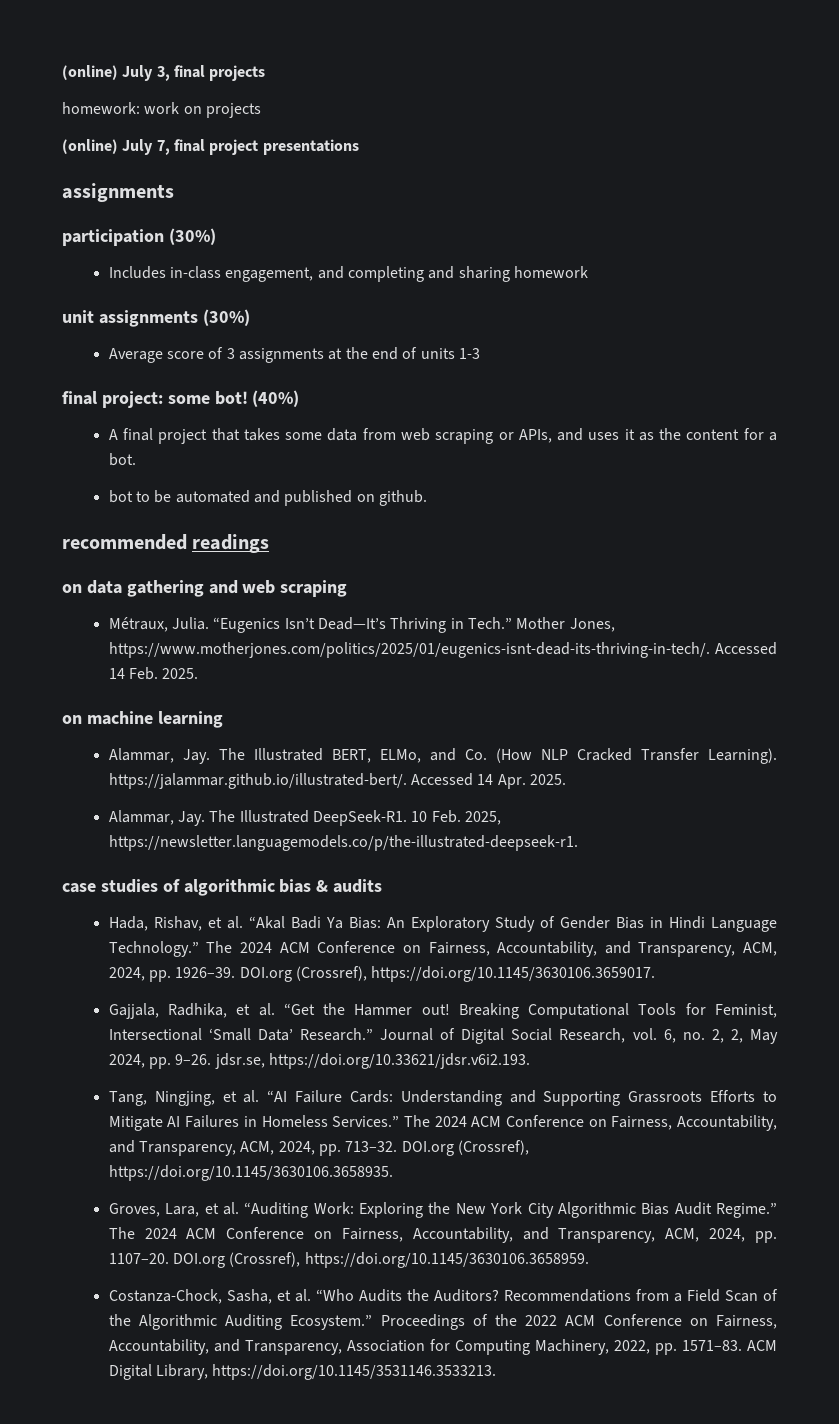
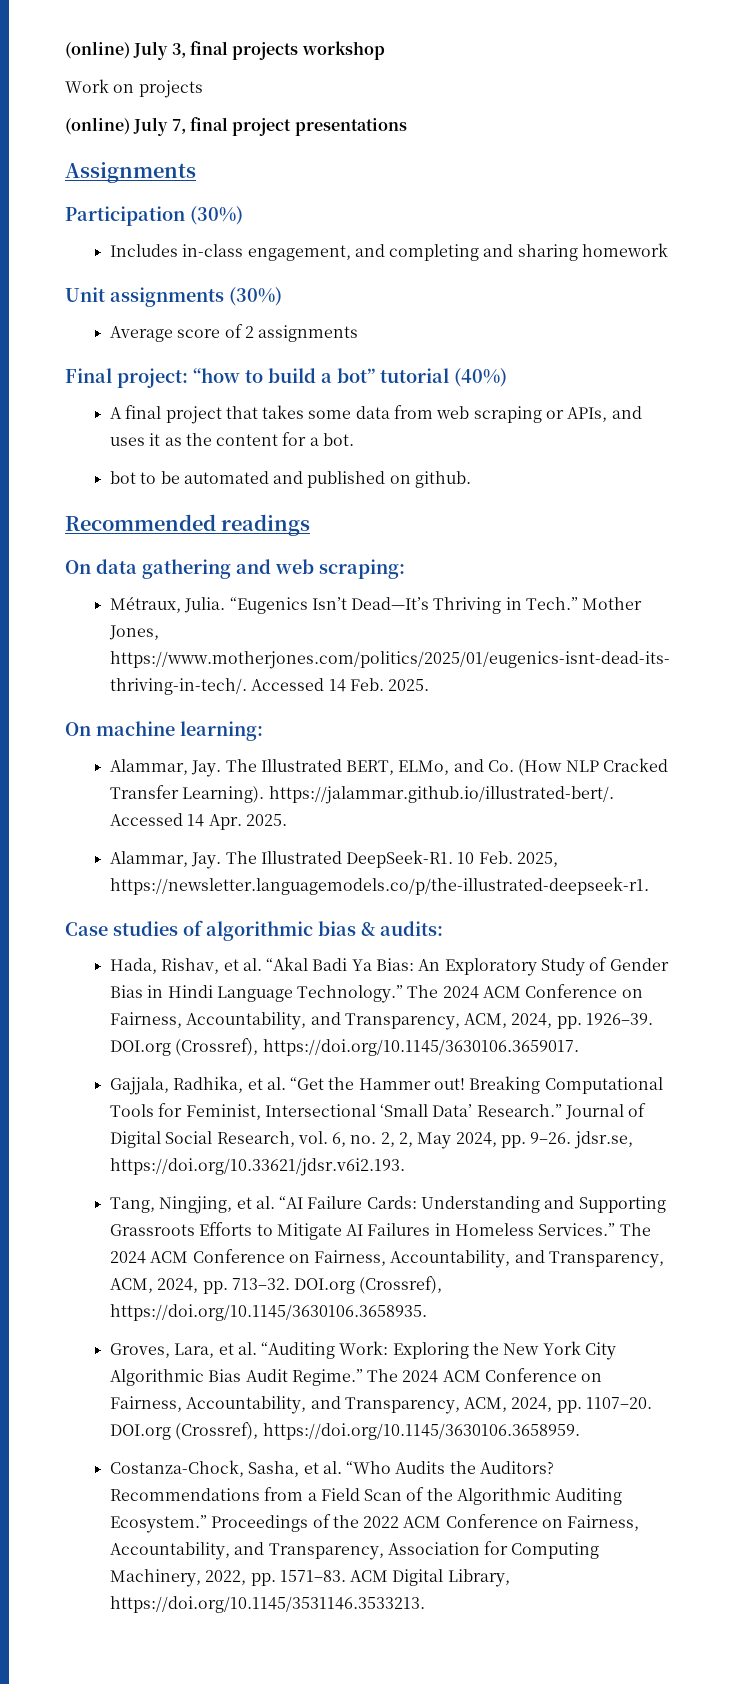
- (online) July 3, final projects
- homework: work on projects
+ (online) July 3, final projects workshop
+ Work on projects
  (online) July 7, final project presentations
- assignments
- participation (30%)
+ Assignments
+ Participation (30%)
- unit assignments (30%)
+ Unit assignments (30%)
- Average score of 3 assignments at the end of units 1-3
- final project: some bot! (40%)
+ Average score of 2 assignments
+ Final project: “how to build a bot” tutorial (40%)
- recommended readings
+ Recommended readings
- on data gathering and web scraping
+ On data gathering and web scraping:
- on machine learning
+ On machine learning:
- case studies of algorithmic bias & audits
+ Case studies of algorithmic bias & audits:

